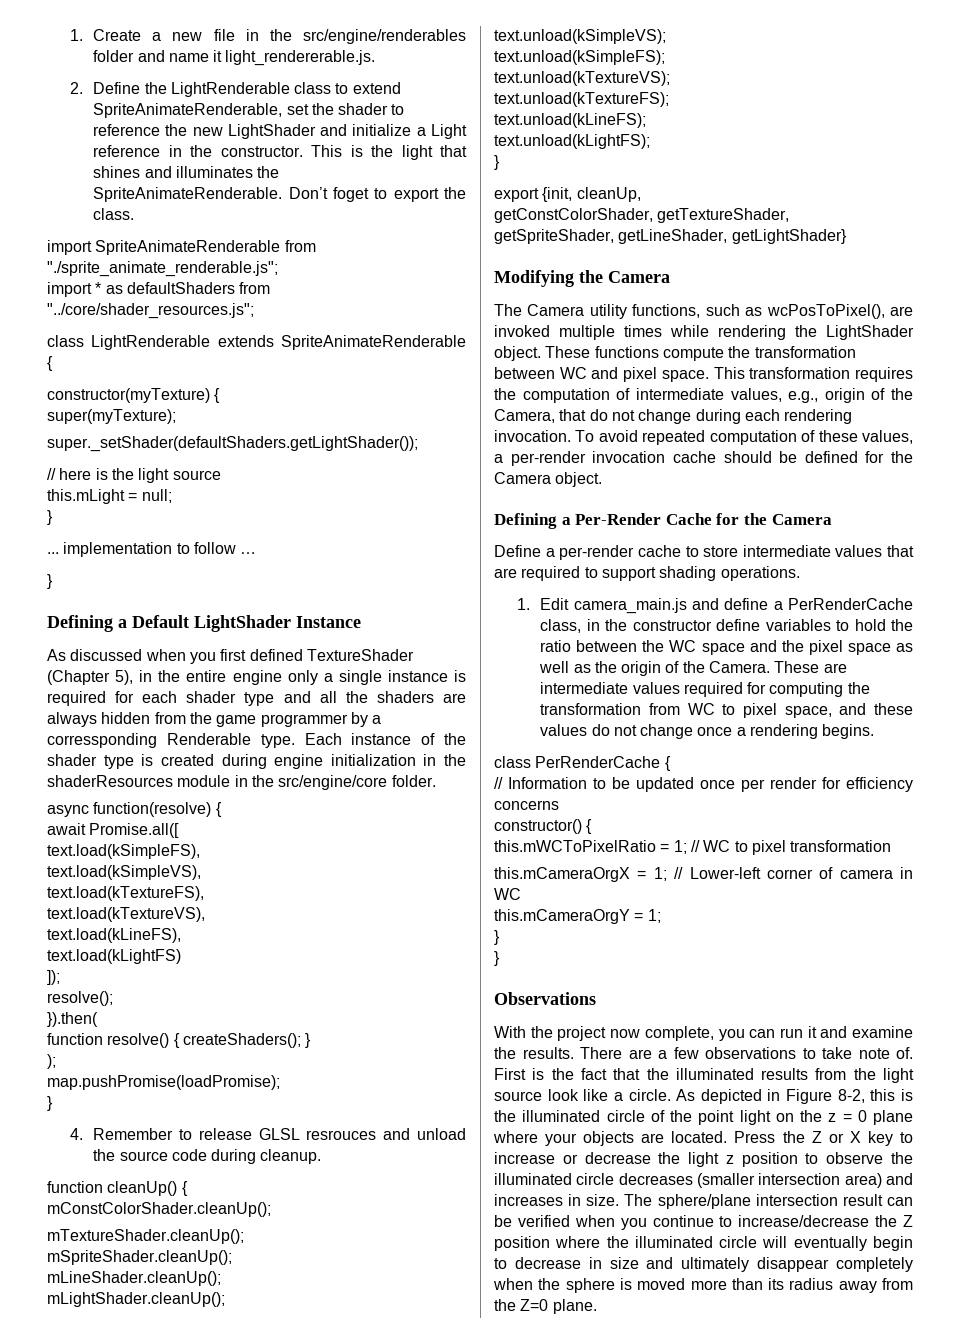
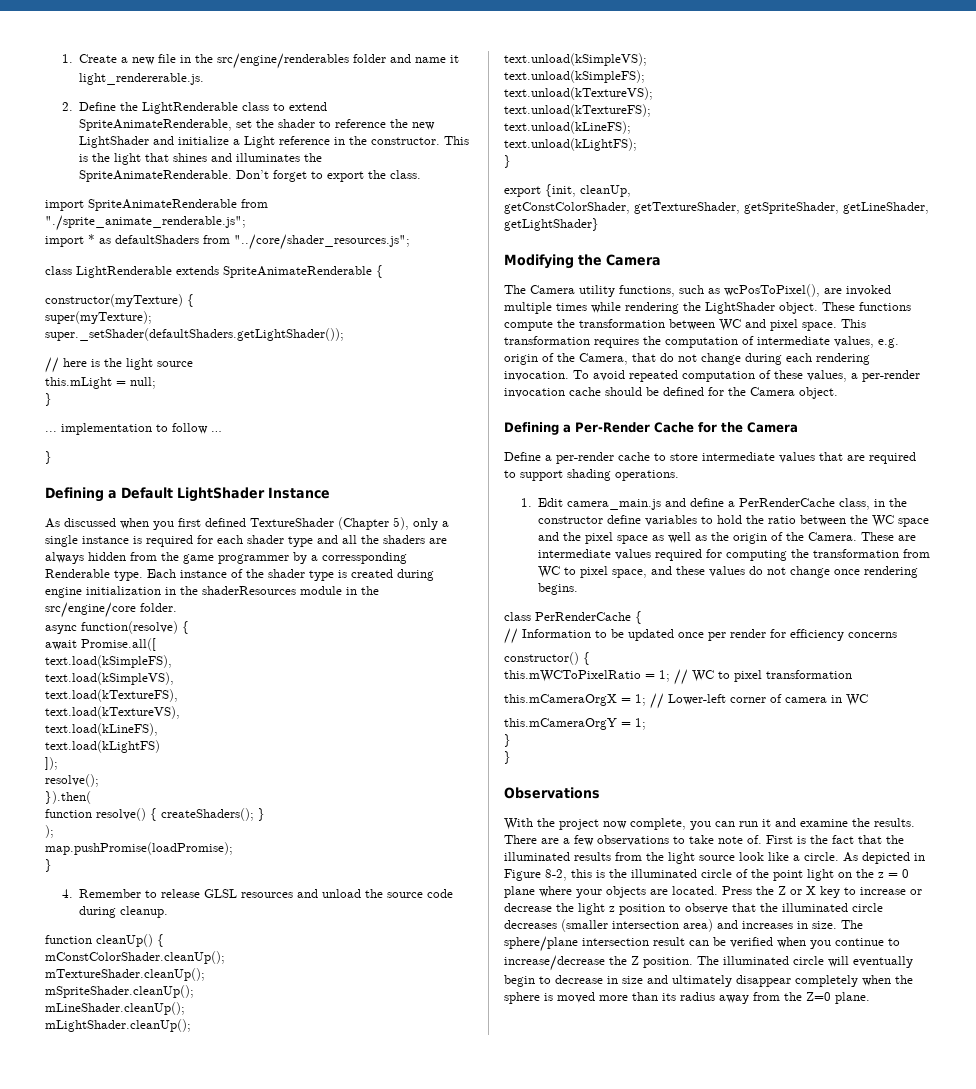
- Don’t foget to export the class.
+ Don’t forget to export the class.
- As discussed when you first defined TextureShader (Chapter 5), in the entire engine only a single instance is required for each shader type and all the shaders are always hidden from the game programmer by a corressponding Renderable type.
+ As discussed when you first defined TextureShader (Chapter 5), only a single instance is required for each shader type and all the shaders are always hidden from the game programmer by a corressponding Renderable type.
- 4. Remember to release GLSL resrouces and unload the source code during cleanup.
+ 4. Remember to release GLSL resources and unload the source code during cleanup.
- This transformation requires the computation of intermediate values, e.g., origin of the Camera, that do not change during each rendering invocation.
+ This transformation requires the computation of intermediate values, e.g. origin of the Camera, that do not change during each rendering invocation.
- These are intermediate values required for computing the transformation from WC to pixel space, and these values do not change once a rendering begins.
+ These are intermediate values required for computing the transformation from WC to pixel space, and these values do not change once rendering begins.
- Press the Z or X key to increase or decrease the light z position to observe the illuminated circle decreases (smaller intersection area) and increases in size.
+ Press the Z or X key to increase or decrease the light z position to observe that the illuminated circle decreases (smaller intersection area) and increases in size.
- The sphere/plane intersection result can be verified when you continue to increase/decrease the Z position where the illuminated circle will eventually begin to decrease in size and ultimately disappear completely when the sphere is moved more than its radius away from the Z=0 plane.
+ The sphere/plane intersection result can be verified when you continue to increase/decrease the Z position. The illuminated circle will eventually begin to decrease in size and ultimately disappear completely when the sphere is moved more than its radius away from the Z=0 plane.

